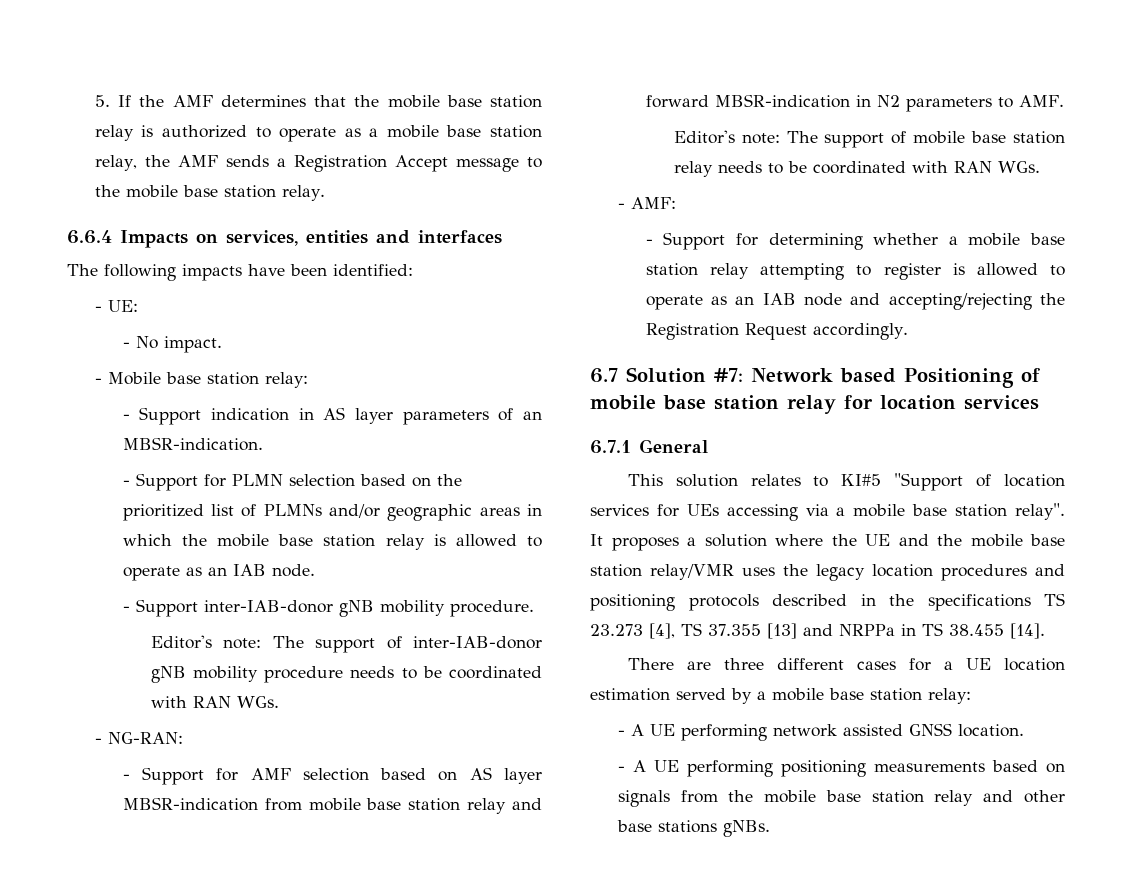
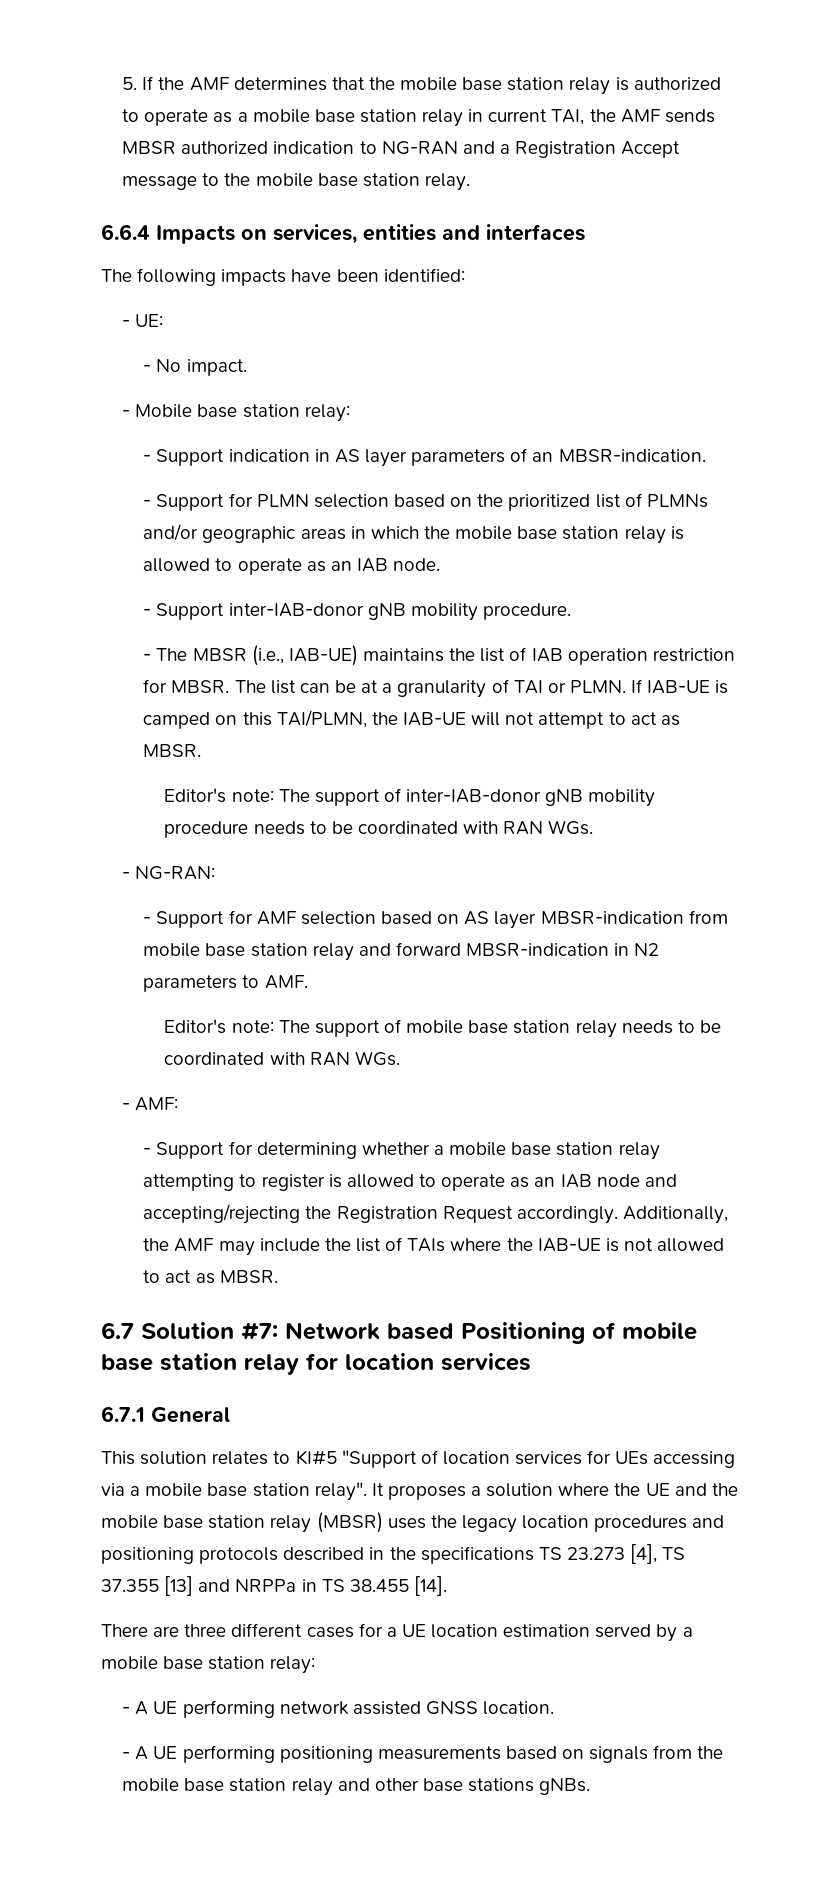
- 5. If the AMF determines that the mobile base station relay is authorized to operate as a mobile base station relay, the AMF sends a Registration Accept message to the mobile base station relay.
+ 5. If the AMF determines that the mobile base station relay is authorized to operate as a mobile base station relay in current TAI, the AMF sends MBSR authorized indication to NG-RAN and a Registration Accept message to the mobile base station relay.
+ - The MBSR (i.e., IAB-UE) maintains the list of IAB operation restriction for MBSR. The list can be at a granularity of TAI or PLMN. If IAB-UE is camped on this TAI/PLMN, the IAB-UE will not attempt to act as MBSR.
+ Additionally, the AMF may include the list of TAIs where the IAB-UE is not allowed to act as MBSR.
- It proposes a solution where the UE and the mobile base station relay/VMR uses the legacy location procedures and positioning protocols described in the specifications TS 23.273 [4], TS 37.355 [13] and NRPPa in TS 38.455 [14].
+ It proposes a solution where the UE and the mobile base station relay (MBSR) uses the legacy location procedures and positioning protocols described in the specifications TS 23.273 [4], TS 37.355 [13] and NRPPa in TS 38.455 [14].

